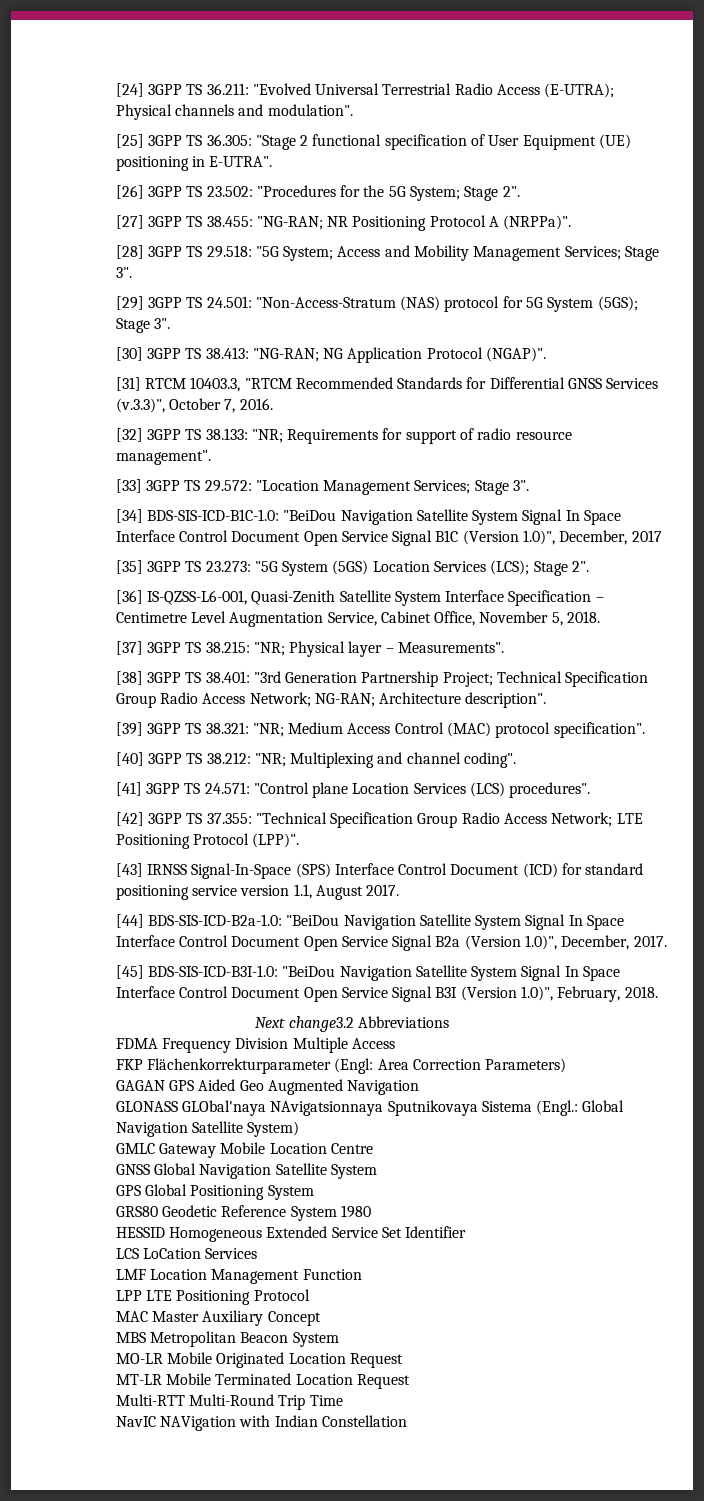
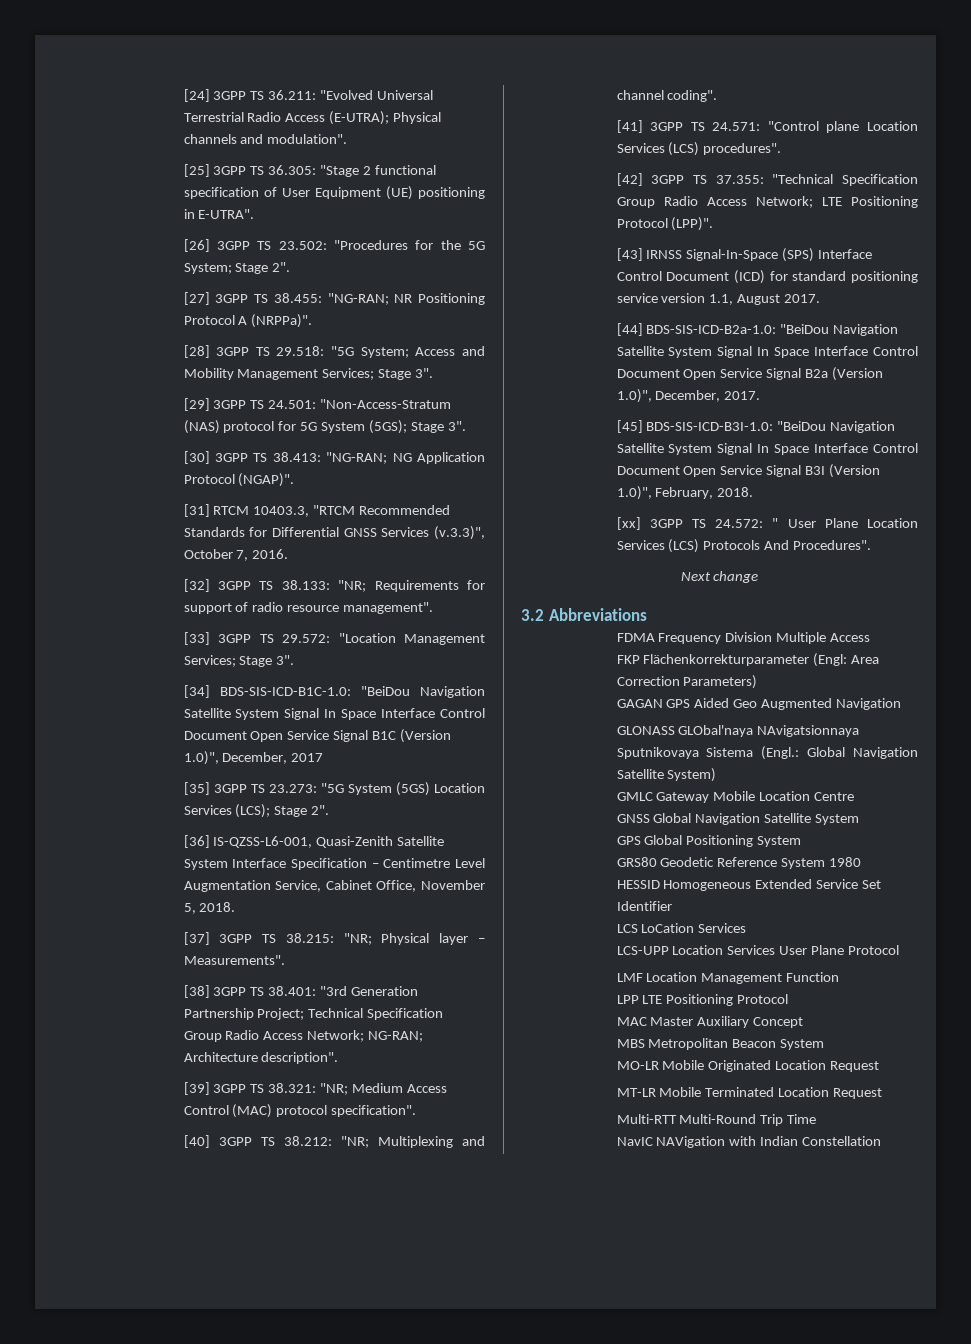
+ [xx] 3GPP TS 24.572: " User Plane Location Services (LCS) Protocols And Procedures".
- Next change3.2 Abbreviations
+ Next change
+ 3.2 Abbreviations
+ LCS-UPP Location Services User Plane Protocol

